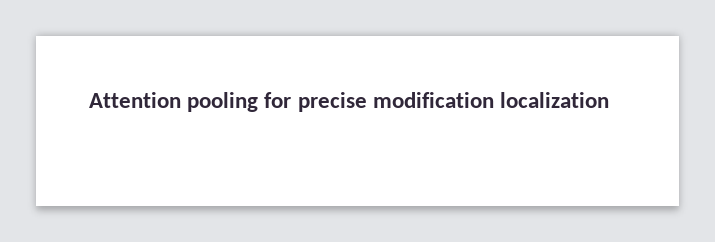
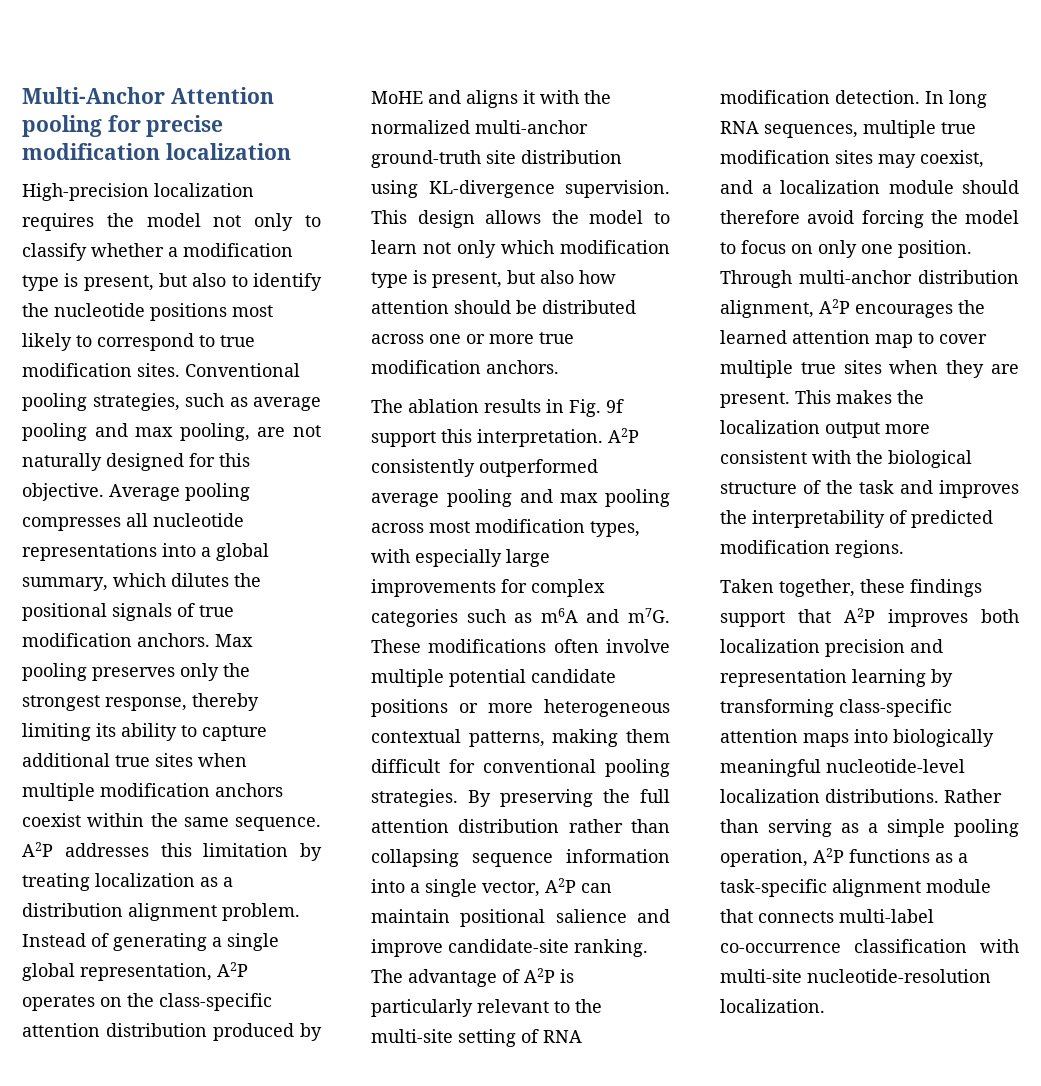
- Attention pooling for precise modification localization
+ Multi-Anchor Attention pooling for precise modification localization
+ High-precision localization requires the model not only to classify whether a modification type is present, but also to identify the nucleotide positions most likely to correspond to true modification sites. Conventional pooling strategies, such as average pooling and max pooling, are not naturally designed for this objective. Average pooling compresses all nucleotide representations into a global summary, which dilutes the positional signals of true modification anchors. Max pooling preserves only the strongest response, thereby limiting its ability to capture additional true sites when multiple modification anchors coexist within the same sequence. A2P addresses this limitation by treating localization as a distribution alignment problem. Instead of generating a single global representation, A2P operates on the class-specific attention distribution produced by MoHE and aligns it with the normalized multi-anchor ground-truth site distribution using KL-divergence supervision. This design allows the model to learn not only which modification type is present, but also how attention should be distributed across one or more true modification anchors.
+ The ablation results in Fig. 9f support this interpretation. A2P consistently outperformed average pooling and max pooling across most modification types, with especially large improvements for complex categories such as m6A and m7G. These modifications often involve multiple potential candidate positions or more heterogeneous contextual patterns, making them difficult for conventional pooling strategies. By preserving the full attention distribution rather than collapsing sequence information into a single vector, A2P can maintain positional salience and improve candidate-site ranking. The advantage of A2P is particularly relevant to the multi-site setting of RNA modification detection. In long RNA sequences, multiple true modification sites may coexist, and a localization module should therefore avoid forcing the model to focus on only one position. Through multi-anchor distribution alignment, A2P encourages the learned attention map to cover multiple true sites when they are present. This makes the localization output more consistent with the biological structure of the task and improves the interpretability of predicted modification regions.
+ Taken together, these findings support that A2P improves both localization precision and representation learning by transforming class-specific attention maps into biologically meaningful nucleotide-level localization distributions. Rather than serving as a simple pooling operation, A2P functions as a task-specific alignment module that connects multi-label co-occurrence classification with multi-site nucleotide-resolution localization.

